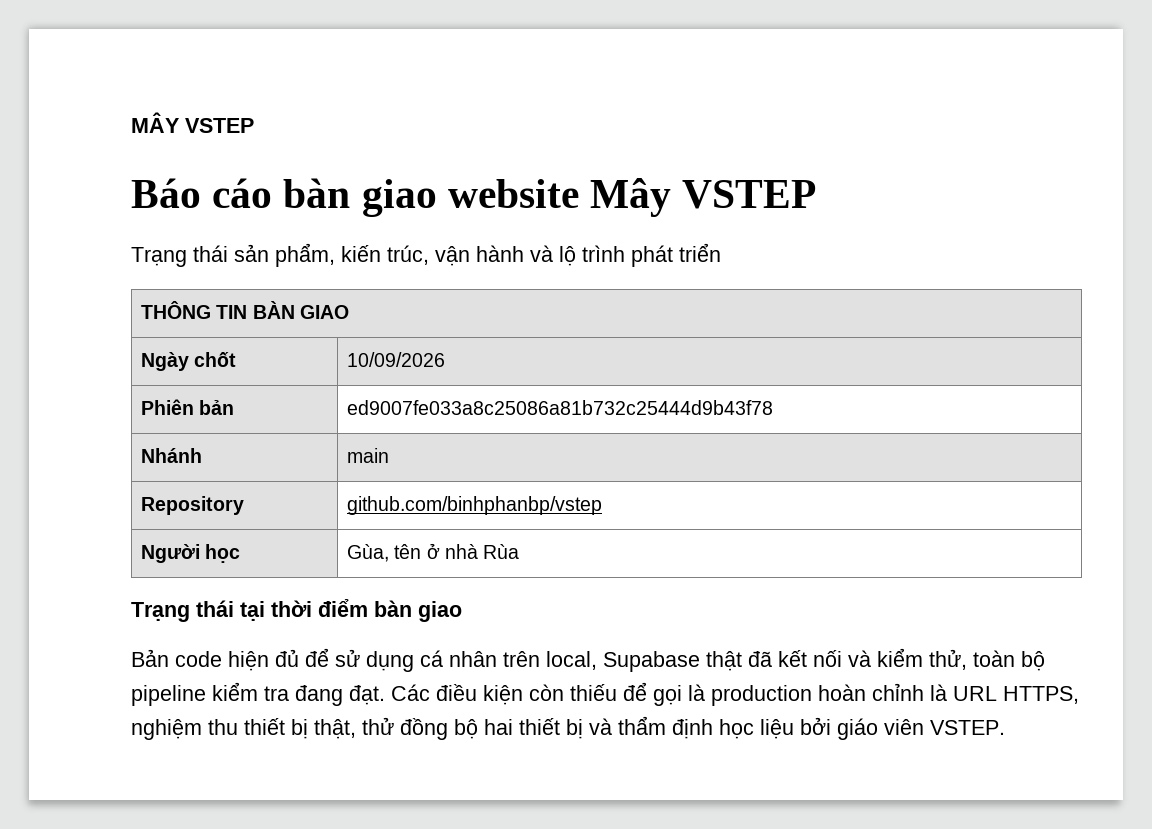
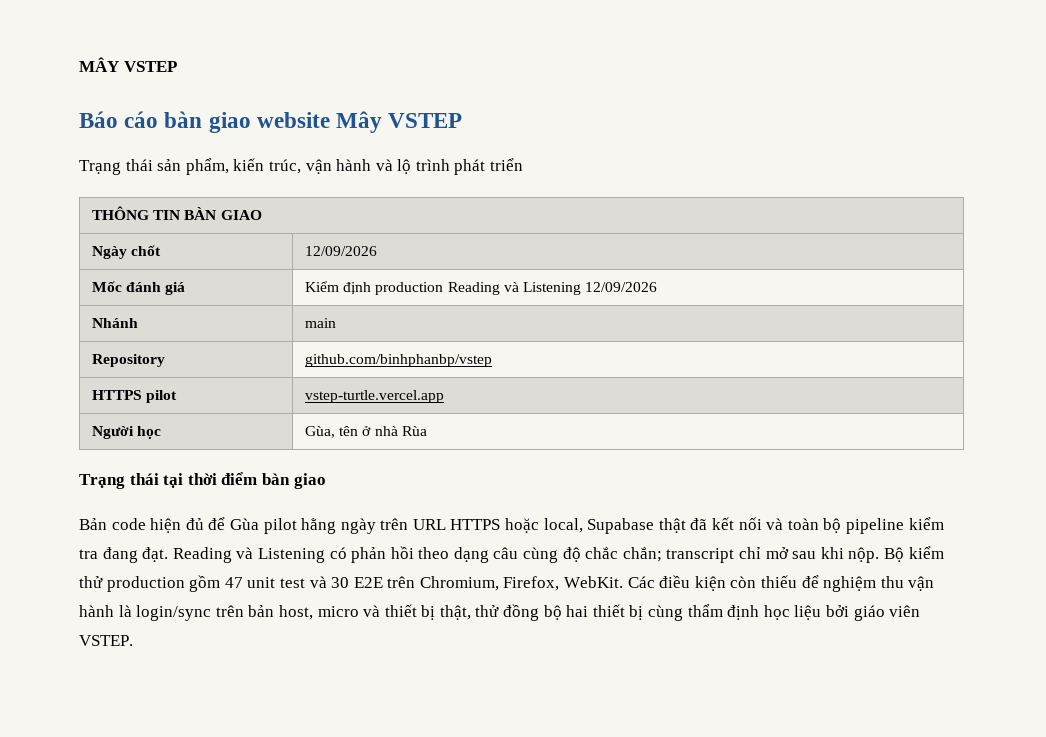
- Ngày chốt | 10/09/2026
- Phiên bản | ed9007fe033a8c25086a81b732c25444d9b43f78
+ Ngày chốt | 12/09/2026
+ Mốc đánh giá | Kiểm định production Reading và Listening 12/09/2026
+ HTTPS pilot | vstep-turtle.vercel.app
- Bản code hiện đủ để sử dụng cá nhân trên local, Supabase thật đã kết nối và kiểm thử, toàn bộ pipeline kiểm tra đang đạt.
+ Bản code hiện đủ để Gùa pilot hằng ngày trên URL HTTPS hoặc local, Supabase thật đã kết nối và toàn bộ pipeline kiểm tra đang đạt.
+ Reading và Listening có phản hồi theo dạng câu cùng độ chắc chắn; transcript chỉ mở sau khi nộp. Bộ kiểm thử production gồm 47 unit test và 30 E2E trên Chromium, Firefox, WebKit.
- Các điều kiện còn thiếu để gọi là production hoàn chỉnh là URL HTTPS, nghiệm thu thiết bị thật, thử đồng bộ hai thiết bị và thẩm định học liệu bởi giáo viên VSTEP.
+ Các điều kiện còn thiếu để nghiệm thu vận hành là login/sync trên bản host, micro và thiết bị thật, thử đồng bộ hai thiết bị cùng thẩm định học liệu bởi giáo viên VSTEP.

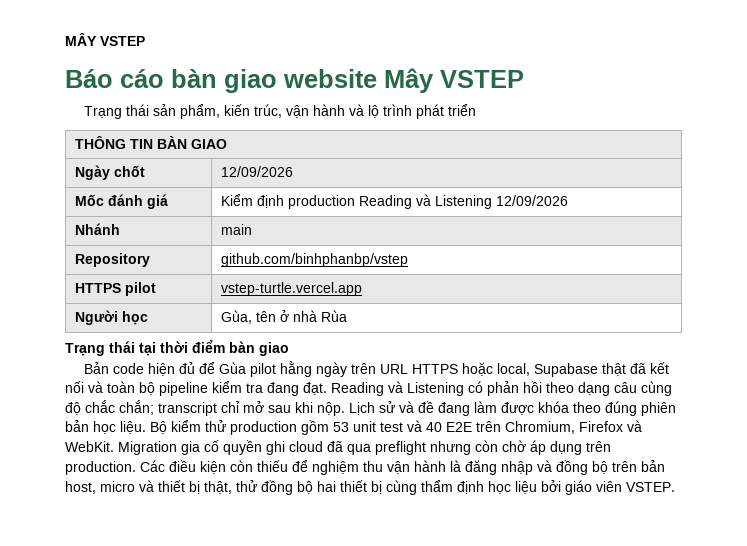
+ Lịch sử và đề đang làm được khóa theo đúng phiên bản học liệu.
- Bộ kiểm thử production gồm 47 unit test và 30 E2E trên Chromium, Firefox, WebKit.
+ Bộ kiểm thử production gồm 53 unit test và 40 E2E trên Chromium, Firefox và WebKit. Migration gia cố quyền ghi cloud đã qua preflight nhưng còn chờ áp dụng trên production.
- Các điều kiện còn thiếu để nghiệm thu vận hành là login/sync trên bản host, micro và thiết bị thật, thử đồng bộ hai thiết bị cùng thẩm định học liệu bởi giáo viên VSTEP.
+ Các điều kiện còn thiếu để nghiệm thu vận hành là đăng nhập và đồng bộ trên bản host, micro và thiết bị thật, thử đồng bộ hai thiết bị cùng thẩm định học liệu bởi giáo viên VSTEP.

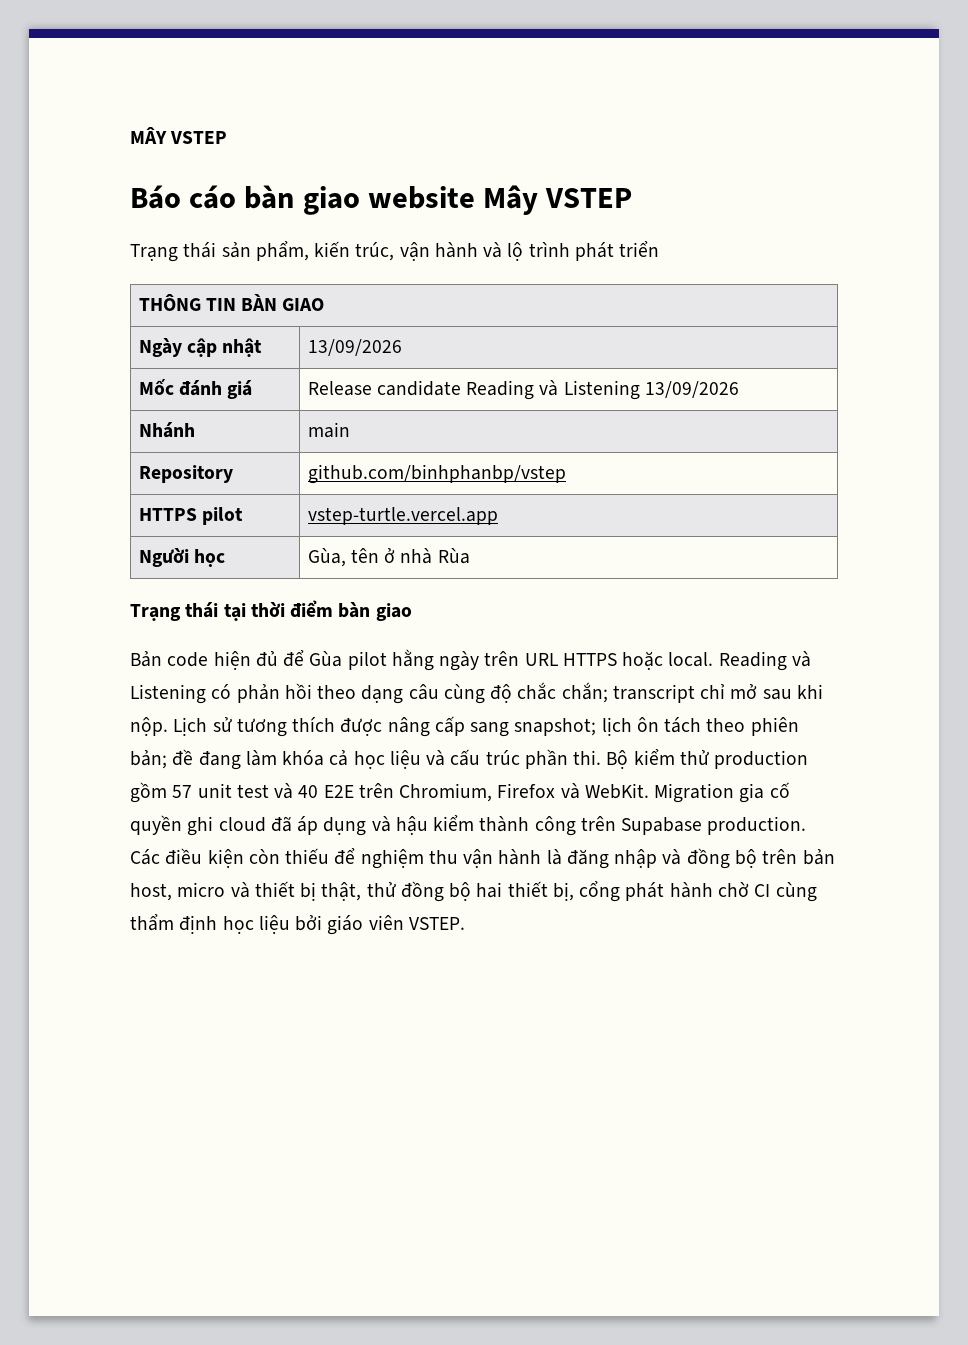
- Ngày chốt | 12/09/2026
+ Ngày cập nhật | 13/09/2026
- Mốc đánh giá | Kiểm định production Reading và Listening 12/09/2026
+ Mốc đánh giá | Release candidate Reading và Listening 13/09/2026
- Bản code hiện đủ để Gùa pilot hằng ngày trên URL HTTPS hoặc local, Supabase thật đã kết nối và toàn bộ pipeline kiểm tra đang đạt.
+ Bản code hiện đủ để Gùa pilot hằng ngày trên URL HTTPS hoặc local.
- Lịch sử và đề đang làm được khóa theo đúng phiên bản học liệu.
+ Lịch sử tương thích được nâng cấp sang snapshot; lịch ôn tách theo phiên bản; đề đang làm khóa cả học liệu và cấu trúc phần thi.
- Bộ kiểm thử production gồm 53 unit test và 40 E2E trên Chromium, Firefox và WebKit.
+ Bộ kiểm thử production gồm 57 unit test và 40 E2E trên Chromium, Firefox và WebKit.
- Migration gia cố quyền ghi cloud đã qua preflight nhưng còn chờ áp dụng trên production.
+ Migration gia cố quyền ghi cloud đã áp dụng và hậu kiểm thành công trên Supabase production.
- Các điều kiện còn thiếu để nghiệm thu vận hành là đăng nhập và đồng bộ trên bản host, micro và thiết bị thật, thử đồng bộ hai thiết bị cùng thẩm định học liệu bởi giáo viên VSTEP.
+ Các điều kiện còn thiếu để nghiệm thu vận hành là đăng nhập và đồng bộ trên bản host, micro và thiết bị thật, thử đồng bộ hai thiết bị, cổng phát hành chờ CI cùng thẩm định học liệu bởi giáo viên VSTEP.

